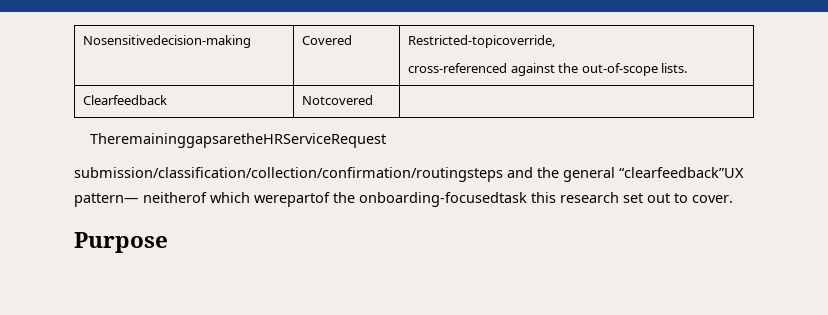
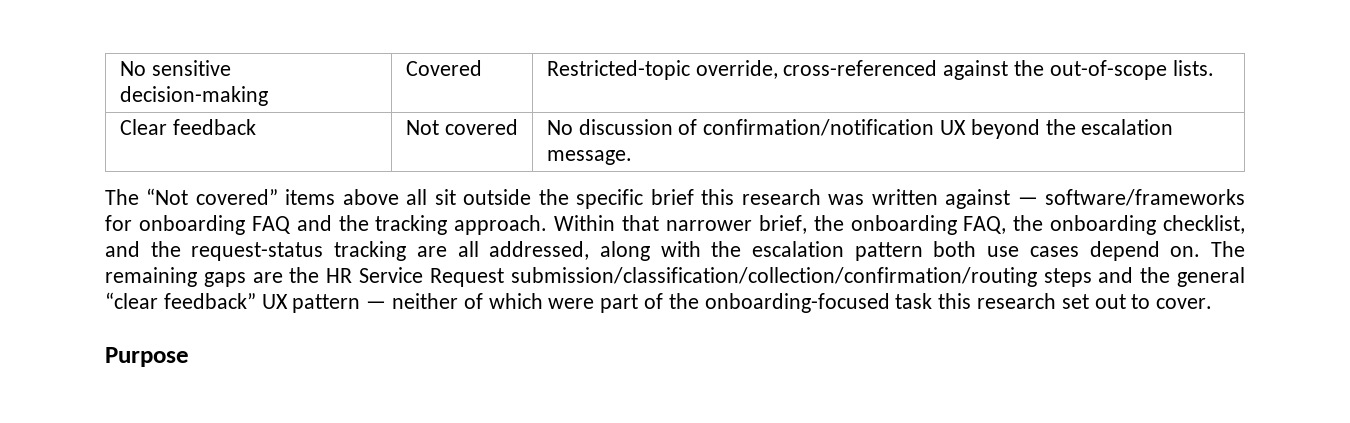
- Nosensitivedecision-making | Covered | Restricted-topicoverride,
- cross-referenced against the out-of-scope lists.
+ No sensitive decision-making | Covered | Restricted-topic override, cross-referenced against the out-of-scope lists.
- Clearfeedback | Notcovered |
- TheremaininggapsaretheHRServiceRequest
- submission/classification/collection/confirmation/routingsteps and the general “clearfeedback”UX pattern— neitherof which werepartof the onboarding-focusedtask this research set out to cover.
+ Clear feedback | Not covered | No discussion of confirmation/notification UX beyond the escalation message.
+ The “Not covered” items above all sit outside the specific brief this research was written against — software/frameworks for onboarding FAQ and the tracking approach. Within that narrower brief, the onboarding FAQ, the onboarding checklist, and the request-status tracking are all addressed, along with the escalation pattern both use cases depend on. The remaining gaps are the HR Service Request submission/classification/collection/confirmation/routing steps and the general “clear feedback” UX pattern — neither of which were part of the onboarding-focused task this research set out to cover.

